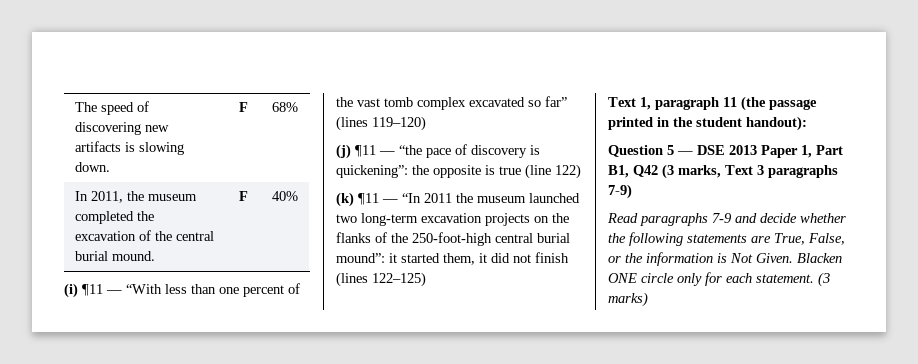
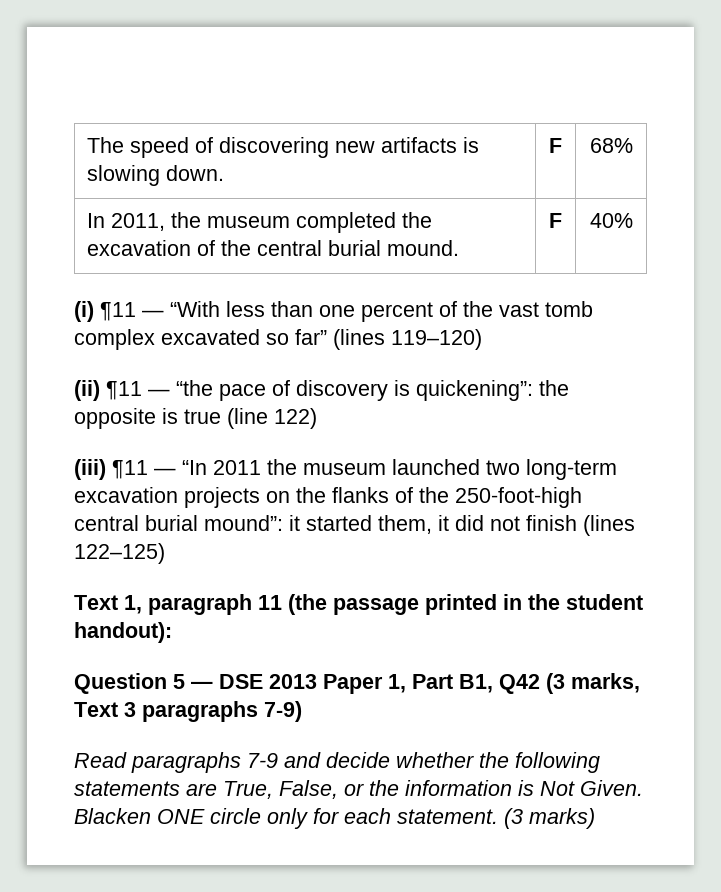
- (j) ¶11 — “the pace of discovery is quickening”: the opposite is true (line 122)
+ (ii) ¶11 — “the pace of discovery is quickening”: the opposite is true (line 122)
- (k) ¶11 — “In 2011 the museum launched two long-term excavation projects on the flanks of the 250-foot-high central burial mound”: it started them, it did not finish (lines 122–125)
+ (iii) ¶11 — “In 2011 the museum launched two long-term excavation projects on the flanks of the 250-foot-high central burial mound”: it started them, it did not finish (lines 122–125)

